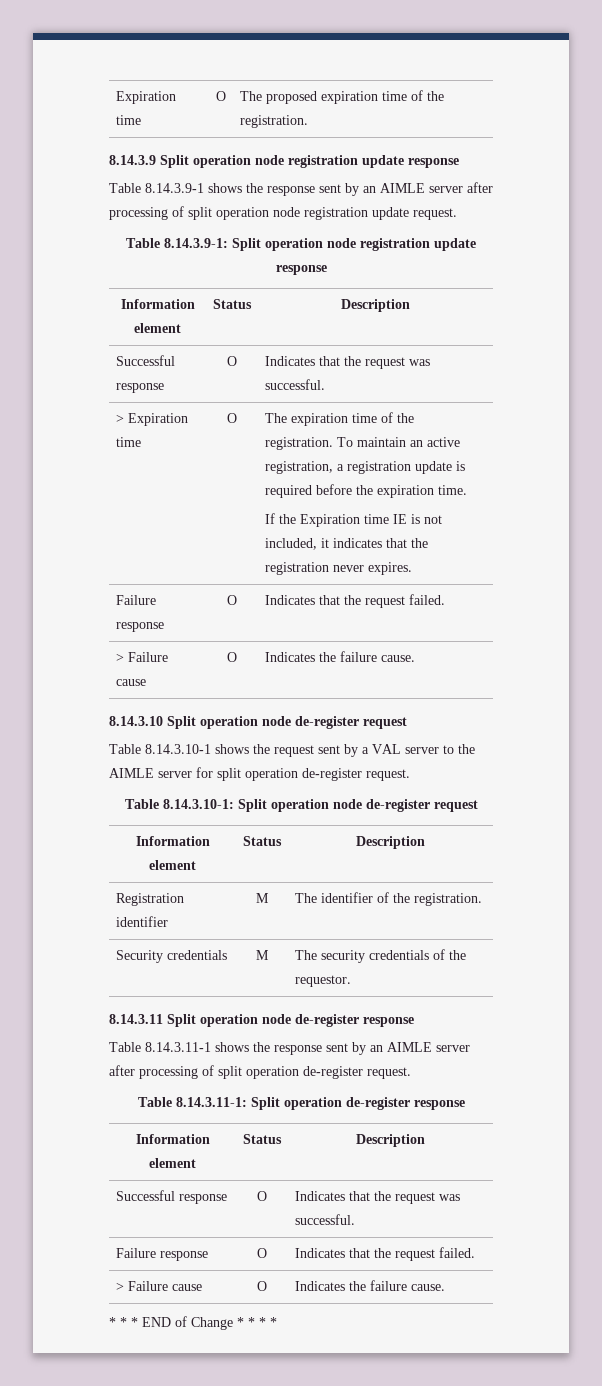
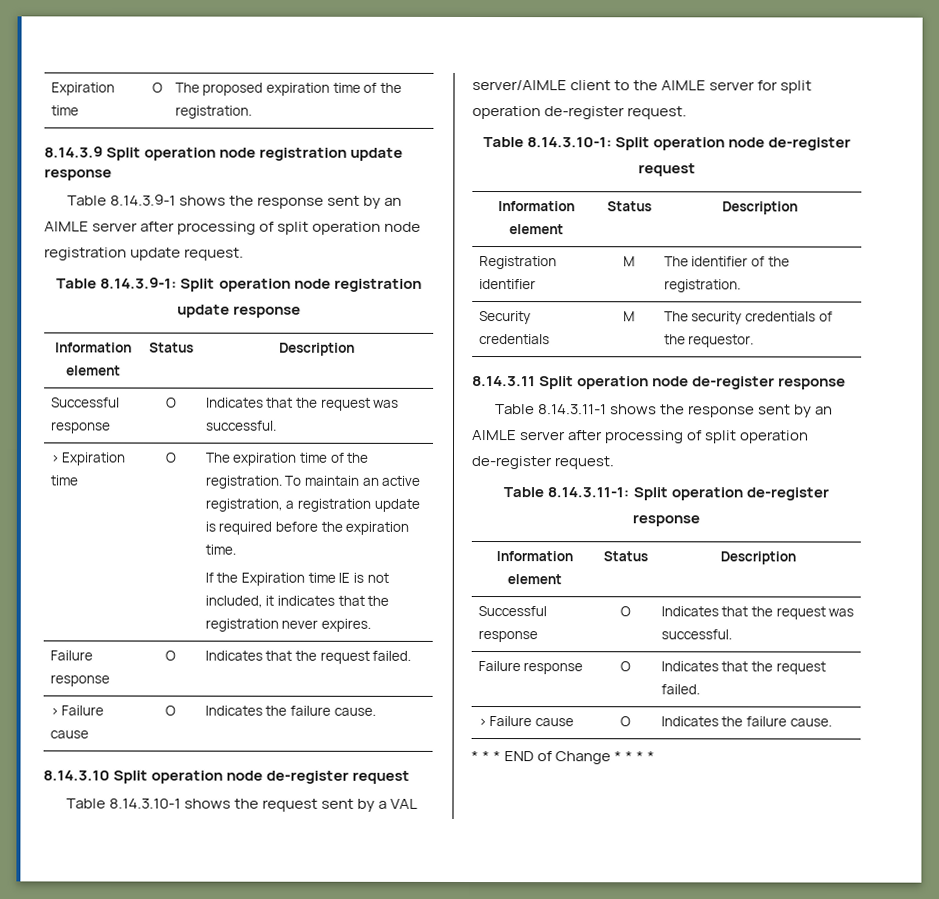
- Table 8.14.3.10-1 shows the request sent by a VAL server to the AIMLE server for split operation de-register request.
+ Table 8.14.3.10-1 shows the request sent by a VAL server/AIMLE client to the AIMLE server for split operation de-register request.

